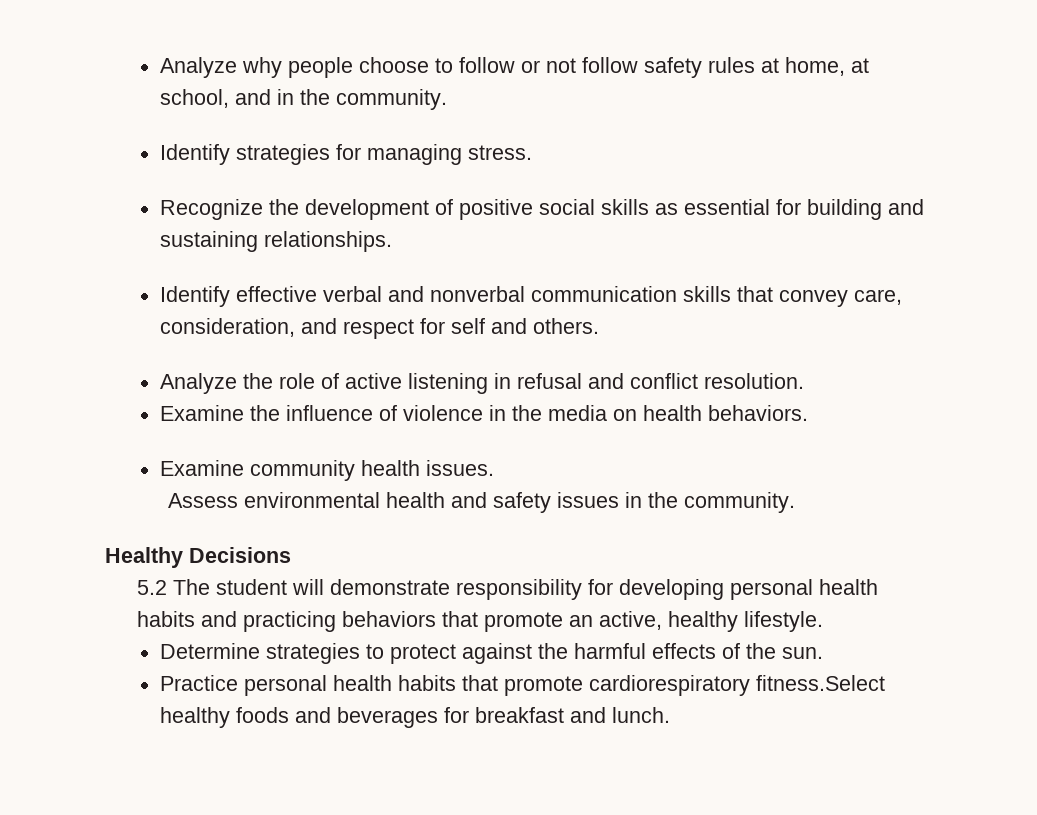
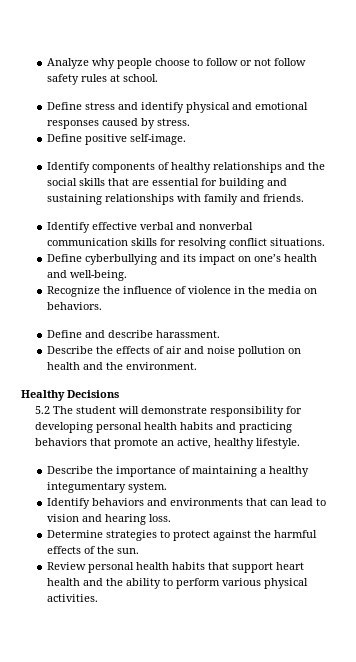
- Analyze why people choose to follow or not follow safety rules at home, at school, and in the community.
- Identify strategies for managing stress.
- Recognize the development of positive social skills as essential for building and sustaining relationships.
+ Analyze why people choose to follow or not follow safety rules at school.
+ Define stress and identify physical and emotional responses caused by stress.
+ Define positive self-image.
+ Identify components of healthy relationships and the social skills that are essential for building and sustaining relationships with family and friends.
- Identify effective verbal and nonverbal communication skills that convey care, consideration, and respect for self and others.
- Analyze the role of active listening in refusal and conflict resolution.
- Examine the influence of violence in the media on health behaviors.
+ Identify effective verbal and nonverbal communication skills for resolving conflict situations.
+ Define cyberbullying and its impact on one’s health and well-being.
+ Recognize the influence of violence in the media on behaviors.
- Examine community health issues.
- Assess environmental health and safety issues in the community.
+ Define and describe harassment.
+ Describe the effects of air and noise pollution on health and the environment.
+ Describe the importance of maintaining a healthy integumentary system.
+ Identify behaviors and environments that can lead to vision and hearing loss.
- Practice personal health habits that promote cardiorespiratory fitness.Select healthy foods and beverages for breakfast and lunch.
+ Review personal health habits that support heart health and the ability to perform various physical activities.

